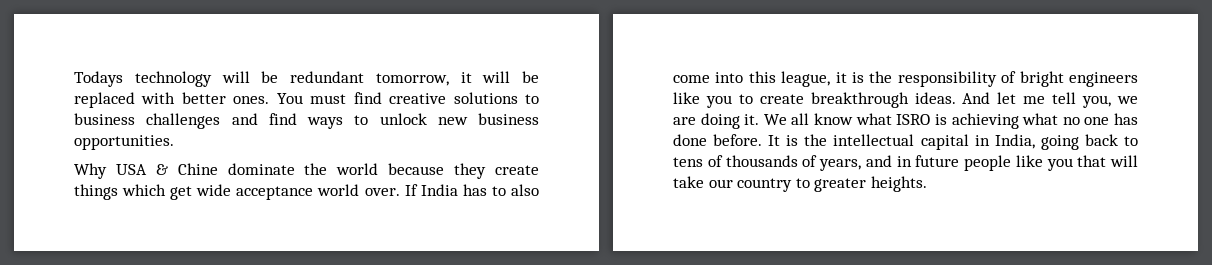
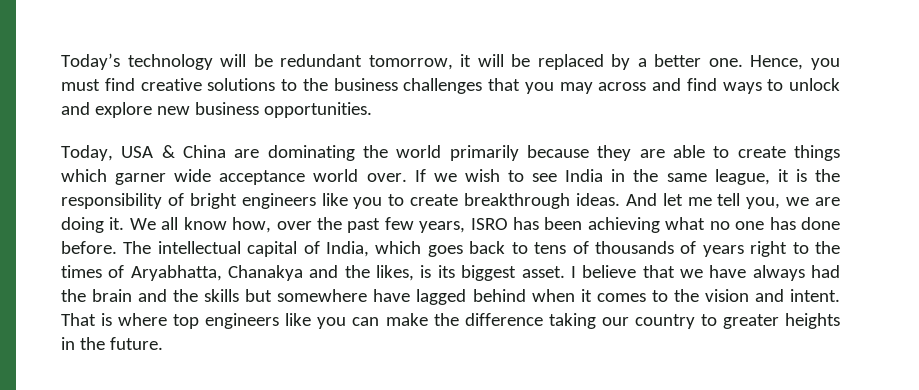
- Todays technology will be redundant tomorrow, it will be replaced with better ones. You must find creative solutions to business challenges and find ways to unlock new business opportunities.
+ Today’s technology will be redundant tomorrow, it will be replaced by a better one. Hence, you must find creative solutions to the business challenges that you may across and find ways to unlock and explore new business opportunities.
- Why USA & Chine dominate the world because they create things which get wide acceptance world over.
+ Today, USA & China are dominating the world primarily because they are able to create things which garner wide acceptance world over.
- If India has to also come into this league, it is the responsibility of bright engineers like you to create breakthrough ideas.
+ If we wish to see India in the same league, it is the responsibility of bright engineers like you to create breakthrough ideas.
- We all know what ISRO is achieving what no one has done before.
+ We all know how, over the past few years, ISRO has been achieving what no one has done before.
- It is the intellectual capital in India, going back to tens of thousands of years, and in future people like you that will take our country to greater heights.
+ The intellectual capital of India, which goes back to tens of thousands of years right to the times of Aryabhatta, Chanakya and the likes, is its biggest asset. I believe that we have always had the brain and the skills but somewhere have lagged behind when it comes to the vision and intent. That is where top engineers like you can make the difference taking our country to greater heights in the future.

